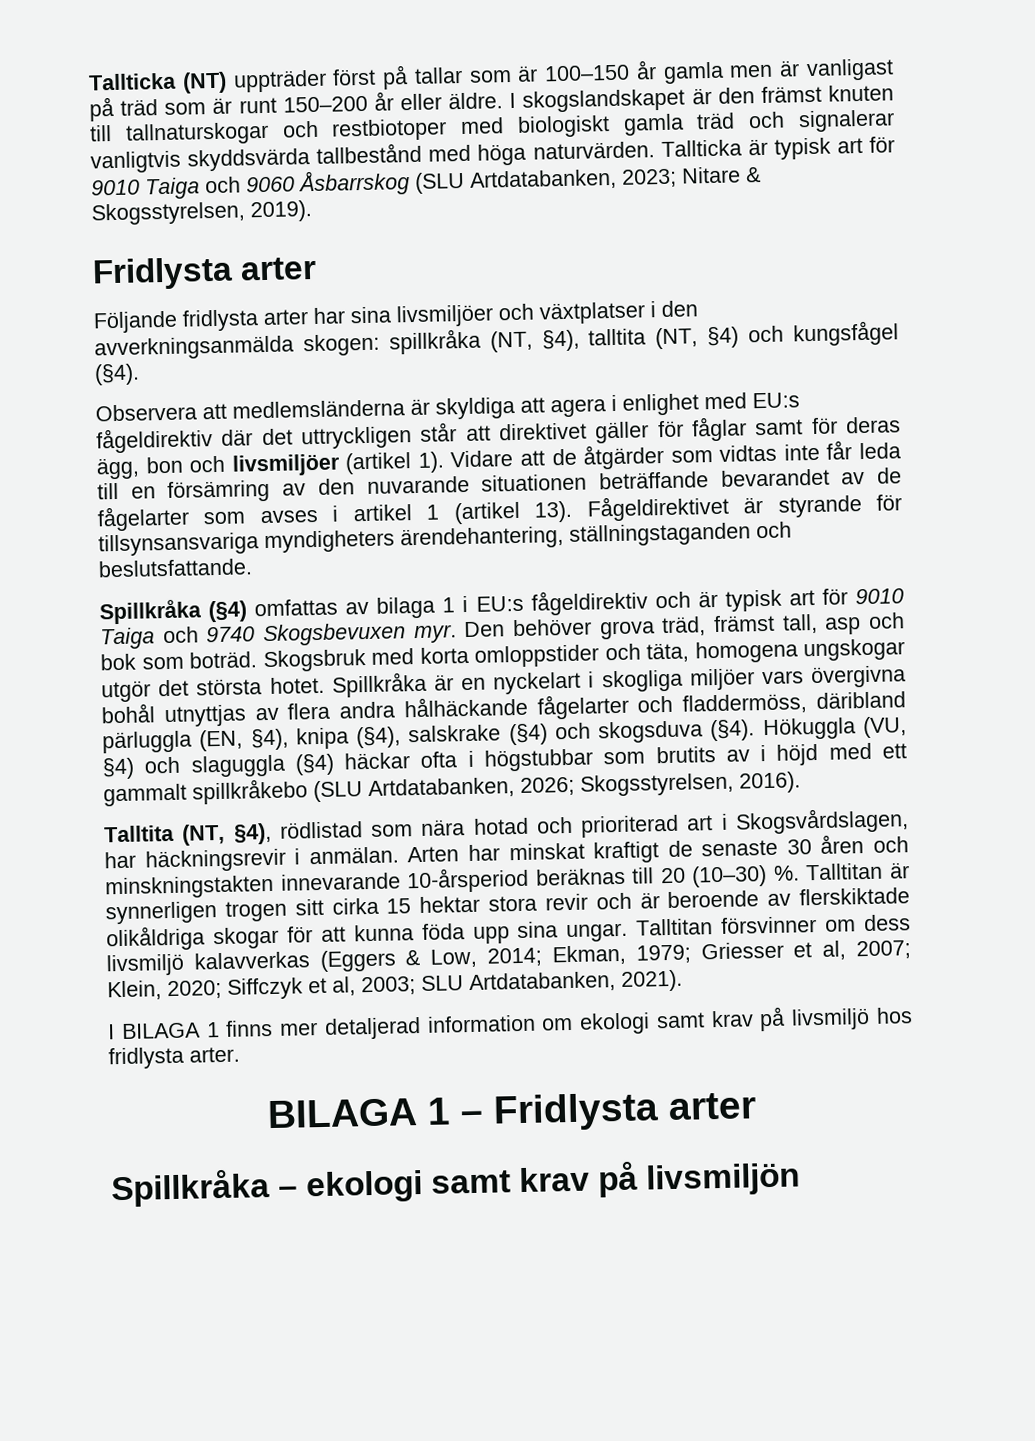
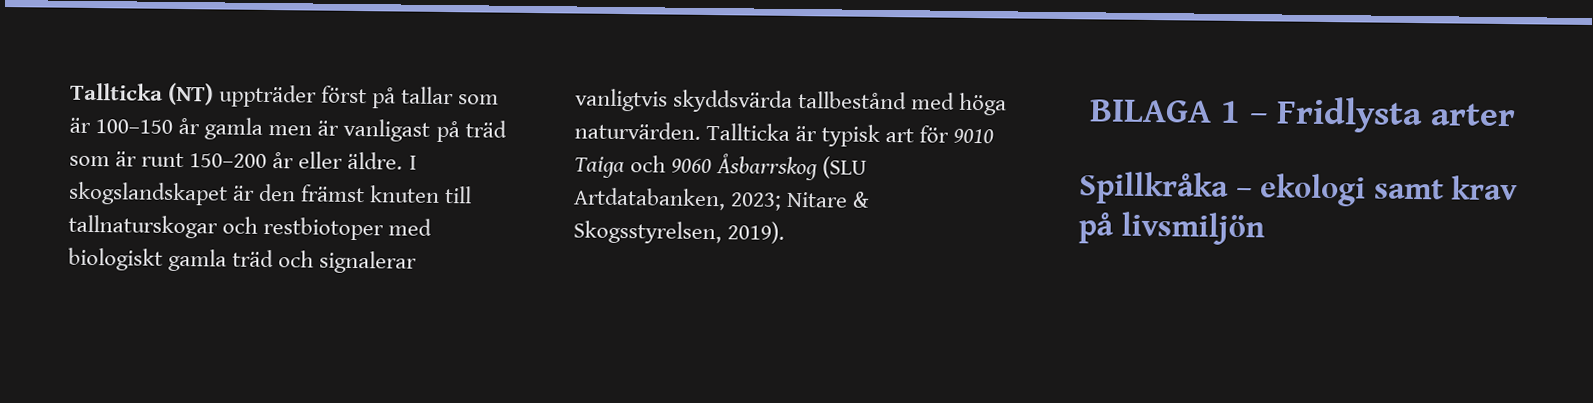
  Tallticka är typisk art för 9010 Taiga och 9060 Åsbarrskog (SLU Artdatabanken, 2023; Nitare & Skogsstyrelsen, 2019).
- Fridlysta arter
- Följande fridlysta arter har sina livsmiljöer och växtplatser i den avverkningsanmälda skogen: spillkråka (NT, §4), talltita (NT, §4) och kungsfågel (§4).
- Observera att medlemsländerna är skyldiga att agera i enlighet med EU:s fågeldirektiv där det uttryckligen står att direktivet gäller för fåglar samt för deras ägg, bon och livsmiljöer (artikel 1). Vidare att de åtgärder som vidtas inte får leda till en försämring av den nuvarande situationen beträffande bevarandet av de fågelarter som avses i artikel 1 (artikel 13). Fågeldirektivet är styrande för tillsynsansvariga myndigheters ärendehantering, ställningstaganden och beslutsfattande.
- Spillkråka (§4) omfattas av bilaga 1 i EU:s fågeldirektiv och är typisk art för 9010 Taiga och 9740 Skogsbevuxen myr. Den behöver grova träd, främst tall, asp och bok som boträd. Skogsbruk med korta omloppstider och täta, homogena ungskogar utgör det största hotet. Spillkråka är en nyckelart i skogliga miljöer vars övergivna bohål utnyttjas av flera andra hålhäckande fågelarter och fladdermöss, däribland pärluggla (EN, §4), knipa (§4), salskrake (§4) och skogsduva (§4). Hökuggla (VU, §4) och slaguggla (§4) häckar ofta i högstubbar som brutits av i höjd med ett gammalt spillkråkebo (SLU Artdatabanken, 2026; Skogsstyrelsen, 2016).
- Talltita (NT, §4), rödlistad som nära hotad och prioriterad art i Skogsvårdslagen, har häckningsrevir i anmälan. Arten har minskat kraftigt de senaste 30 åren och minskningstakten innevarande 10-årsperiod beräknas till 20 (10–30) %. Talltitan är synnerligen trogen sitt cirka 15 hektar stora revir och är beroende av flerskiktade olikåldriga skogar för att kunna föda upp sina ungar. Talltitan försvinner om dess livsmiljö kalavverkas (Eggers & Low, 2014; Ekman, 1979; Griesser et al, 2007; Klein, 2020; Siffczyk et al, 2003; SLU Artdatabanken, 2021).
- I BILAGA 1 finns mer detaljerad information om ekologi samt krav på livsmiljö hos fridlysta arter.

